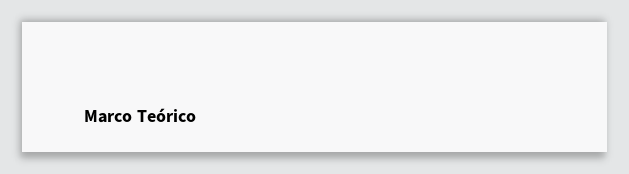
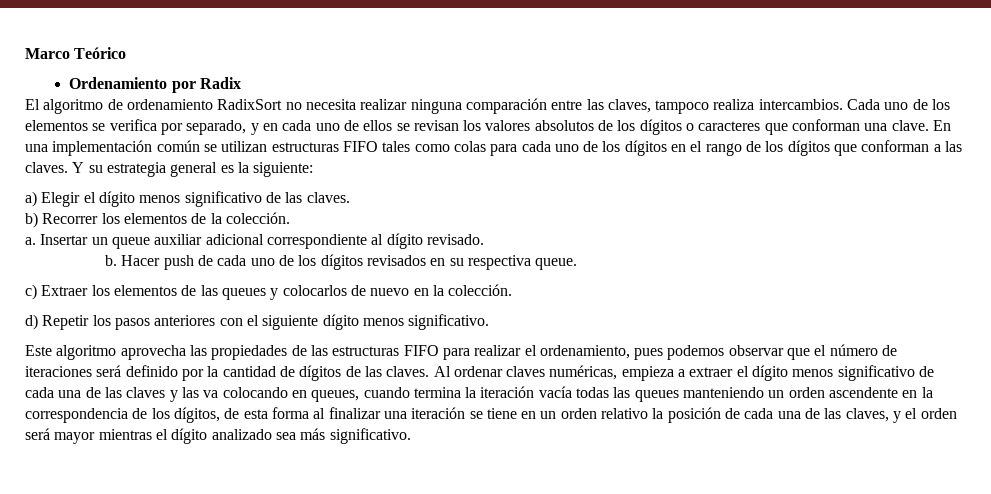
+ Ordenamiento por Radix
+ El algoritmo de ordenamiento RadixSort no necesita realizar ninguna comparación entre las claves, tampoco realiza intercambios. Cada uno de los elementos se verifica por separado, y en cada uno de ellos se revisan los valores absolutos de los dígitos o caracteres que conforman una clave. En una implementación común se utilizan estructuras FIFO tales como colas para cada uno de los dígitos en el rango de los dígitos que conforman a las claves. Y su estrategia general es la siguiente:
+ a) Elegir el dígito menos significativo de las claves.
+ b) Recorrer los elementos de la colección.
+ a. Insertar un queue auxiliar adicional correspondiente al dígito revisado.
+ b. Hacer push de cada uno de los dígitos revisados en su respectiva queue.
+ c) Extraer los elementos de las queues y colocarlos de nuevo en la colección.
+ d) Repetir los pasos anteriores con el siguiente dígito menos significativo.
+ Este algoritmo aprovecha las propiedades de las estructuras FIFO para realizar el ordenamiento, pues podemos observar que el número de iteraciones será definido por la cantidad de dígitos de las claves. Al ordenar claves numéricas, empieza a extraer el dígito menos significativo de cada una de las claves y las va colocando en queues, cuando termina la iteración vacía todas las queues manteniendo un orden ascendente en la correspondencia de los dígitos, de esta forma al finalizar una iteración se tiene en un orden relativo la posición de cada una de las claves, y el orden será mayor mientras el dígito analizado sea más significativo.

